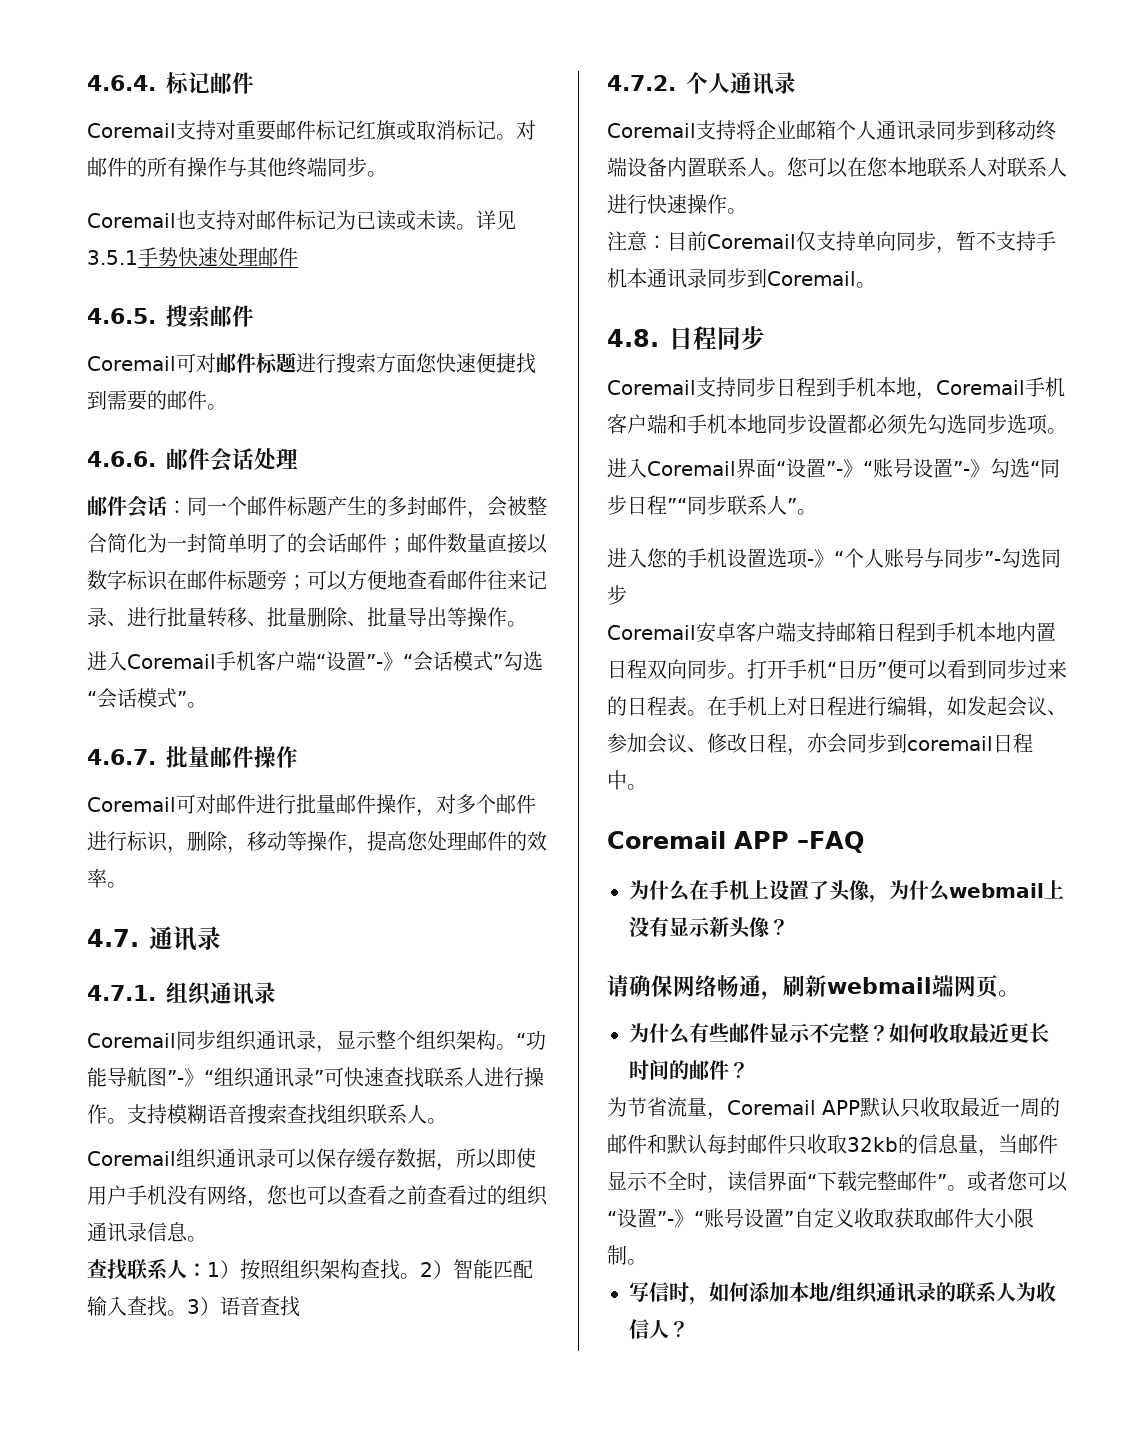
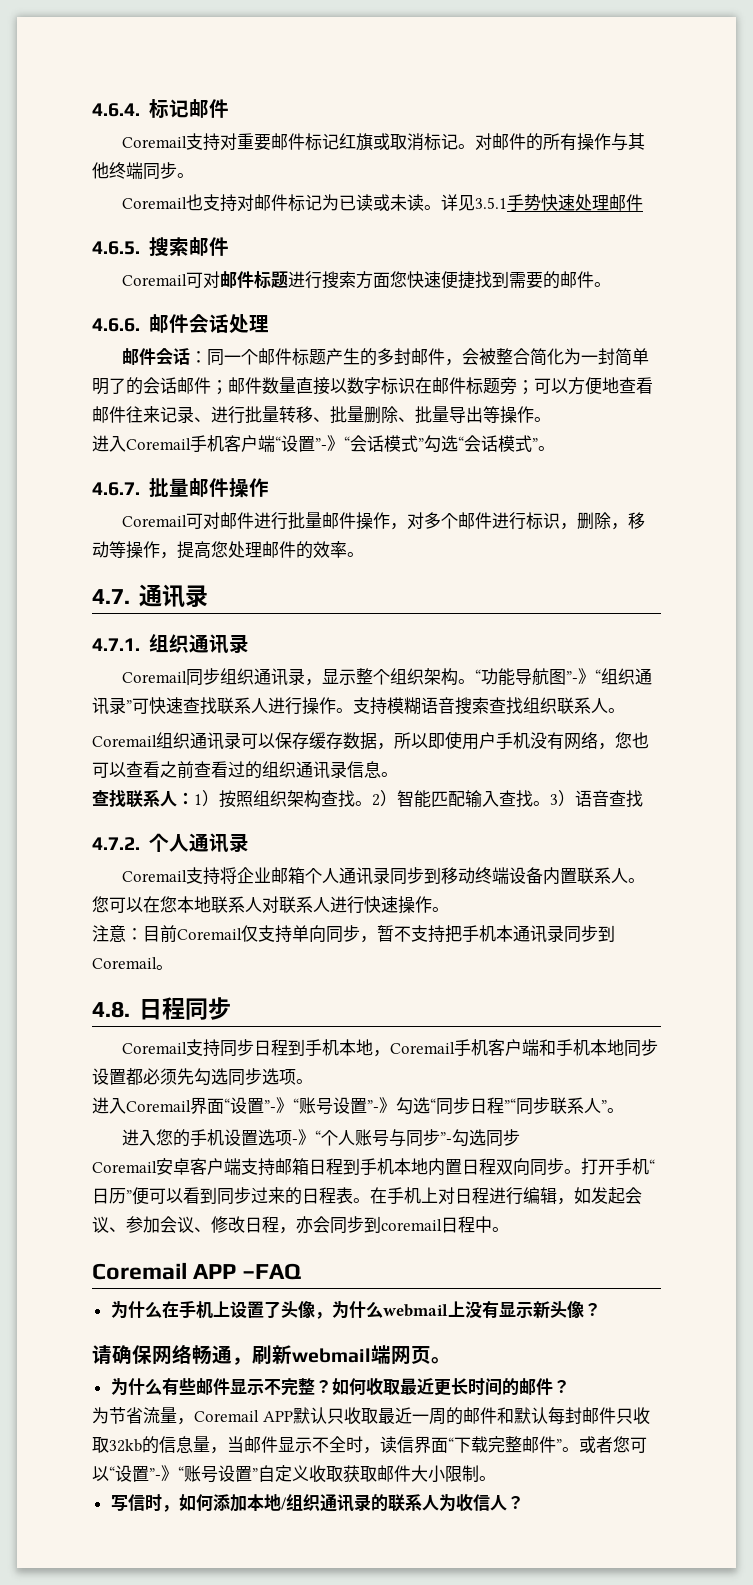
- 注意：目前Coremail仅支持单向同步，暂不支持手机本通讯录同步到Coremail。
+ 注意：目前Coremail仅支持单向同步，暂不支持把手机本通讯录同步到Coremail。

